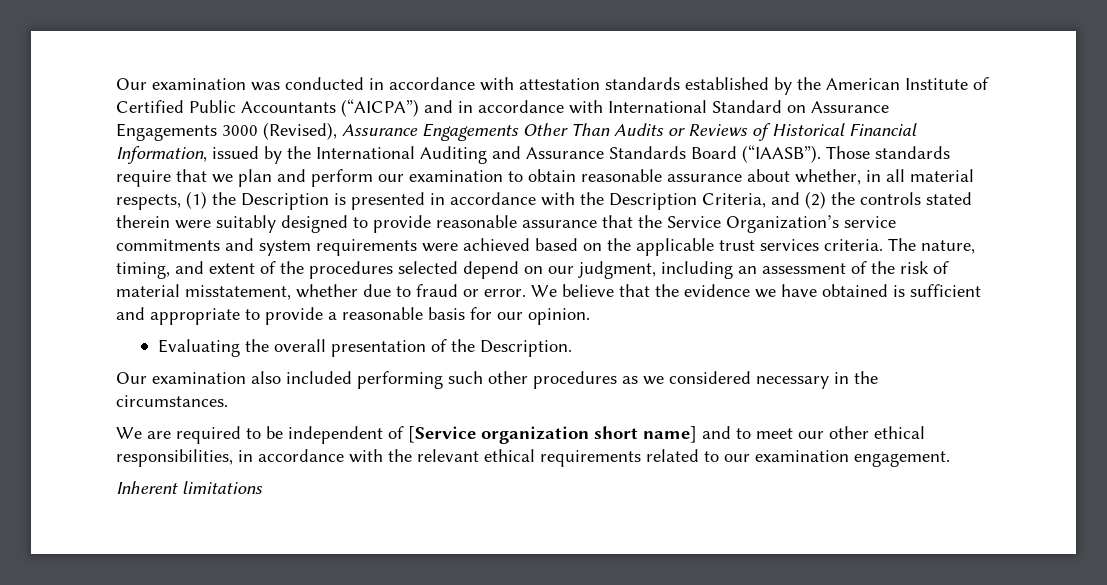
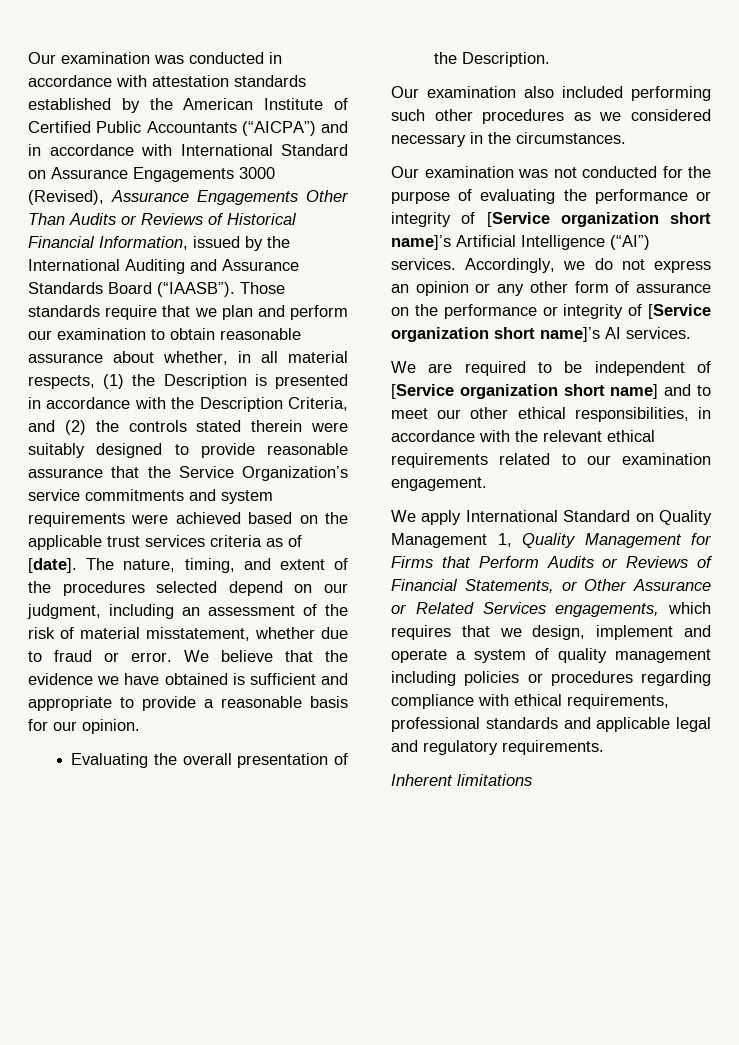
- Those standards require that we plan and perform our examination to obtain reasonable assurance about whether, in all material respects, (1) the Description is presented in accordance with the Description Criteria, and (2) the controls stated therein were suitably designed to provide reasonable assurance that the Service Organization’s service commitments and system requirements were achieved based on the applicable trust services criteria.
+ Those standards require that we plan and perform our examination to obtain reasonable assurance about whether, in all material respects, (1) the Description is presented in accordance with the Description Criteria, and (2) the controls stated therein were suitably designed to provide reasonable assurance that the Service Organization’s service commitments and system requirements were achieved based on the applicable trust services criteria as of [date].
+ Our examination was not conducted for the purpose of evaluating the performance or integrity of [Service organization short name]’s Artificial Intelligence (“AI”) services. Accordingly, we do not express an opinion or any other form of assurance on the performance or integrity of [Service organization short name]’s AI services.
+ We apply International Standard on Quality Management 1, Quality Management for Firms that Perform Audits or Reviews of Financial Statements, or Other Assurance or Related Services engagements, which requires that we design, implement and operate a system of quality management including policies or procedures regarding compliance with ethical requirements, professional standards and applicable legal and regulatory requirements.

